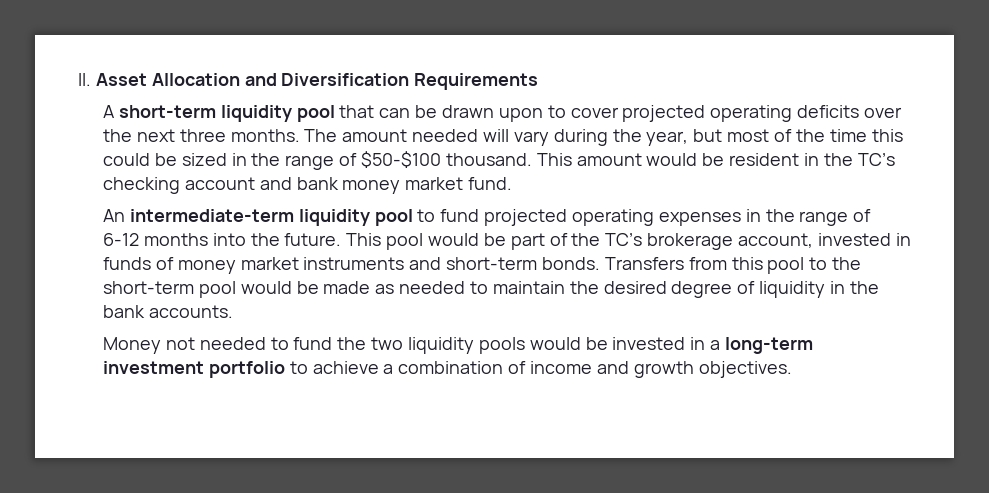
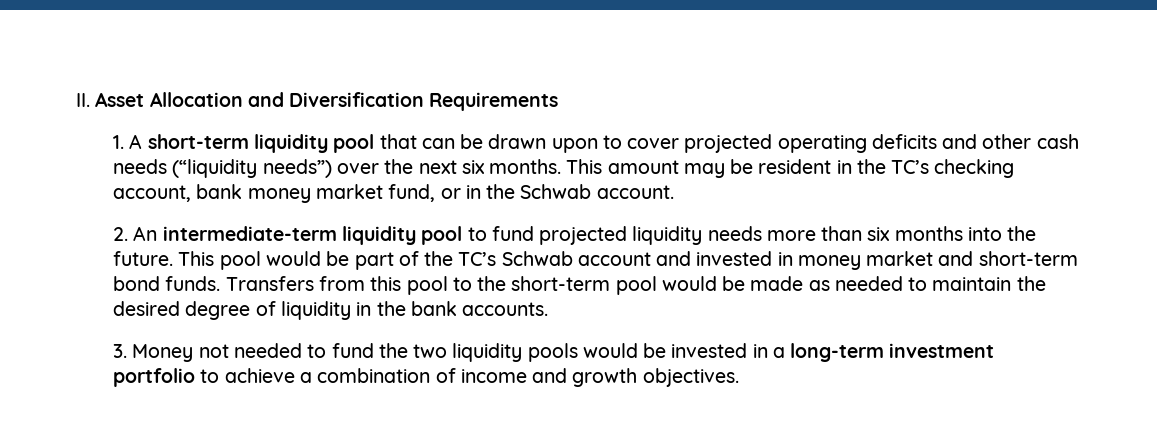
- A short-term liquidity pool that can be drawn upon to cover projected operating deficits over the next three months. The amount needed will vary during the year, but most of the time this could be sized in the range of $50-$100 thousand.
+ 1. A short-term liquidity pool that can be drawn upon to cover projected operating deficits and other cash needs (“liquidity needs”) over the next six months.
- This amount would be resident in the TC’s checking account and bank money market fund.
- An intermediate-term liquidity pool to fund projected operating expenses in the range of 6-12 months into the future.
+ This amount may be resident in the TC’s checking account, bank money market fund, or in the Schwab account.
+ 2. An intermediate-term liquidity pool to fund projected liquidity needs more than six months into the future.
- This pool would be part of the TC’s brokerage account, invested in funds of money market instruments and short-term bonds.
+ This pool would be part of the TC’s Schwab account and invested in money market and short-term bond funds.
- Money not needed to fund the two liquidity pools would be invested in a long-term investment portfolio to achieve a combination of income and growth objectives.
+ 3. Money not needed to fund the two liquidity pools would be invested in a long-term investment portfolio to achieve a combination of income and growth objectives.

